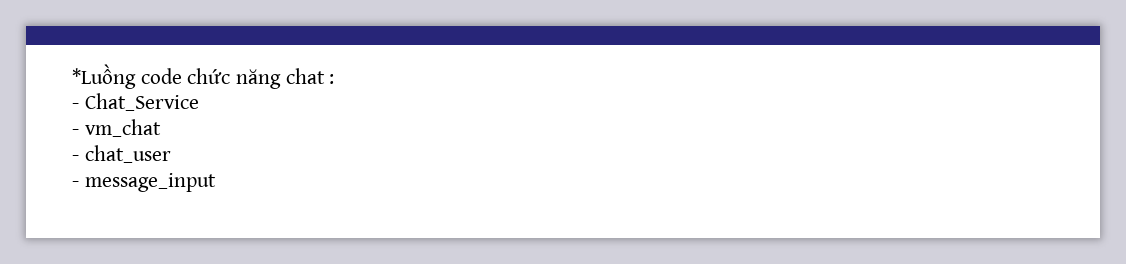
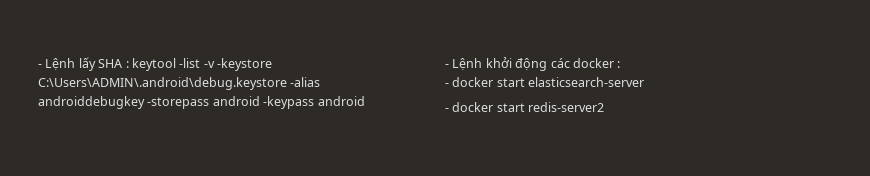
- *Luồng code chức năng chat :
- - Chat_Service
- - vm_chat
- - chat_user
- - message_input
+ - Lệnh lấy SHA : keytool -list -v -keystore C:\Users\ADMIN\.android\debug.keystore -alias androiddebugkey -storepass android -keypass android
+ - Lệnh khởi động các docker :
+ - docker start elasticsearch-server
+ - docker start redis-server2

